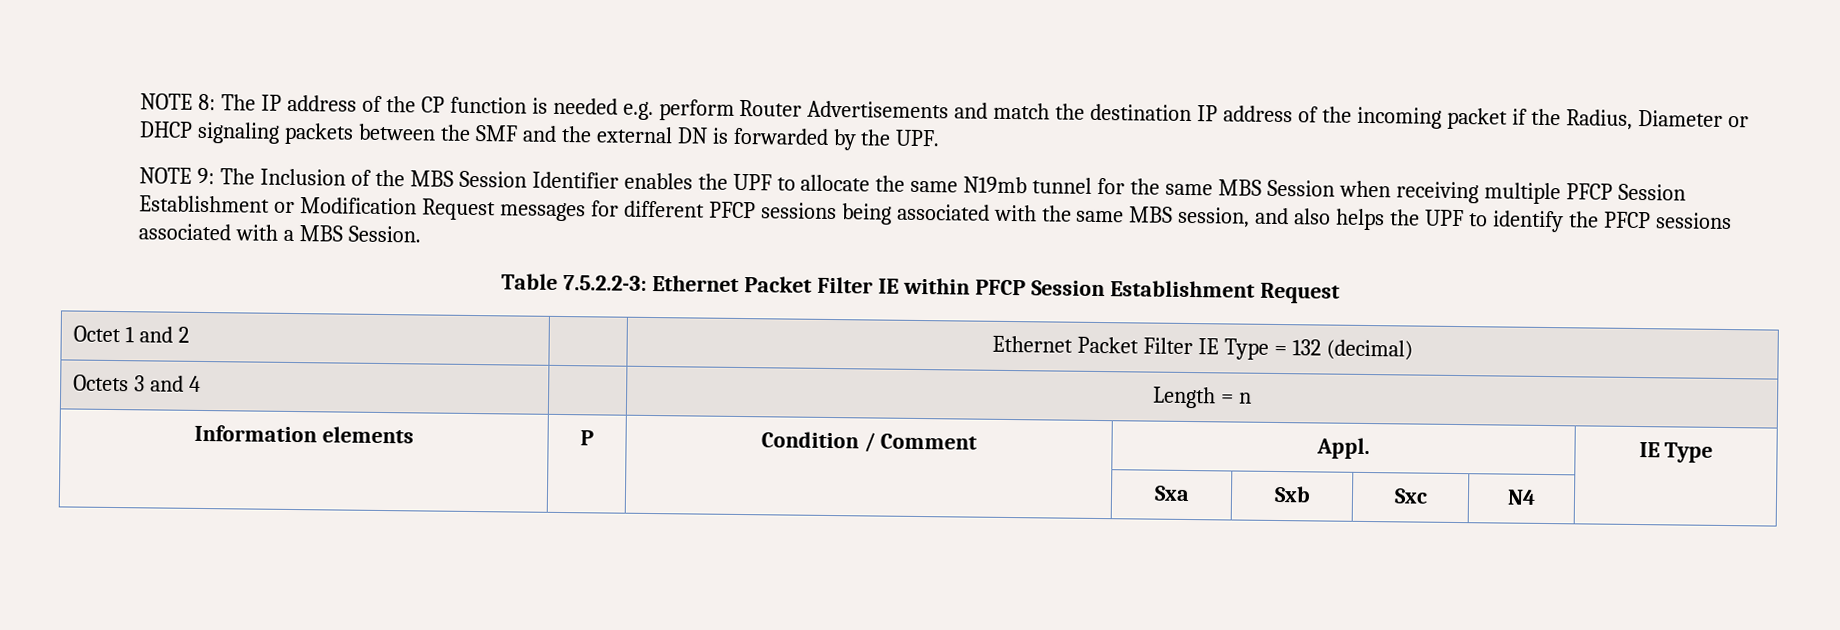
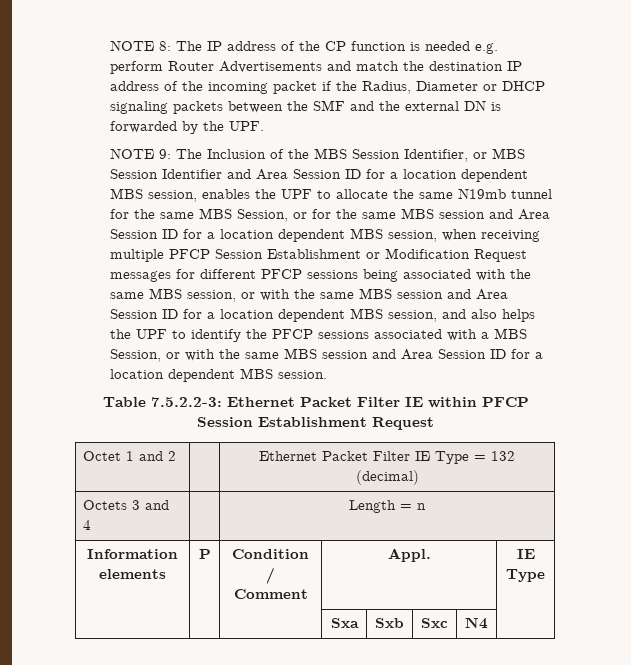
- NOTE 9: The Inclusion of the MBS Session Identifier enables the UPF to allocate the same N19mb tunnel for the same MBS Session when receiving multiple PFCP Session Establishment or Modification Request messages for different PFCP sessions being associated with the same MBS session, and also helps the UPF to identify the PFCP sessions associated with a MBS Session.
+ NOTE 9: The Inclusion of the MBS Session Identifier, or MBS Session Identifier and Area Session ID for a location dependent MBS session, enables the UPF to allocate the same N19mb tunnel for the same MBS Session, or for the same MBS session and Area Session ID for a location dependent MBS session, when receiving multiple PFCP Session Establishment or Modification Request messages for different PFCP sessions being associated with the same MBS session, or with the same MBS session and Area Session ID for a location dependent MBS session, and also helps the UPF to identify the PFCP sessions associated with a MBS Session, or with the same MBS session and Area Session ID for a location dependent MBS session.

